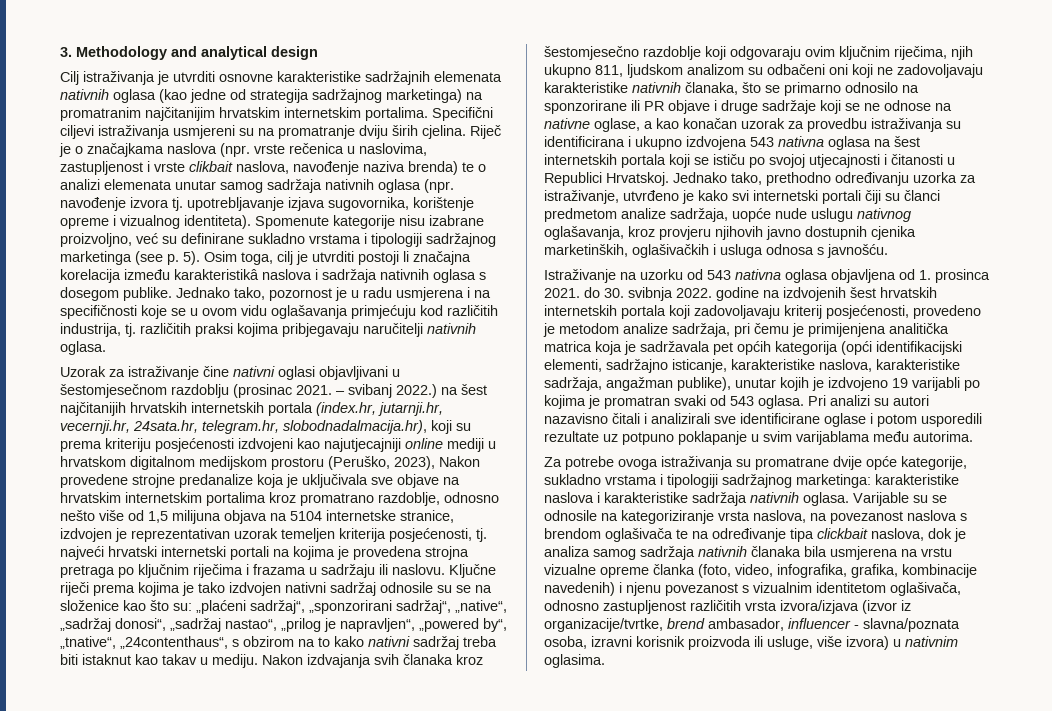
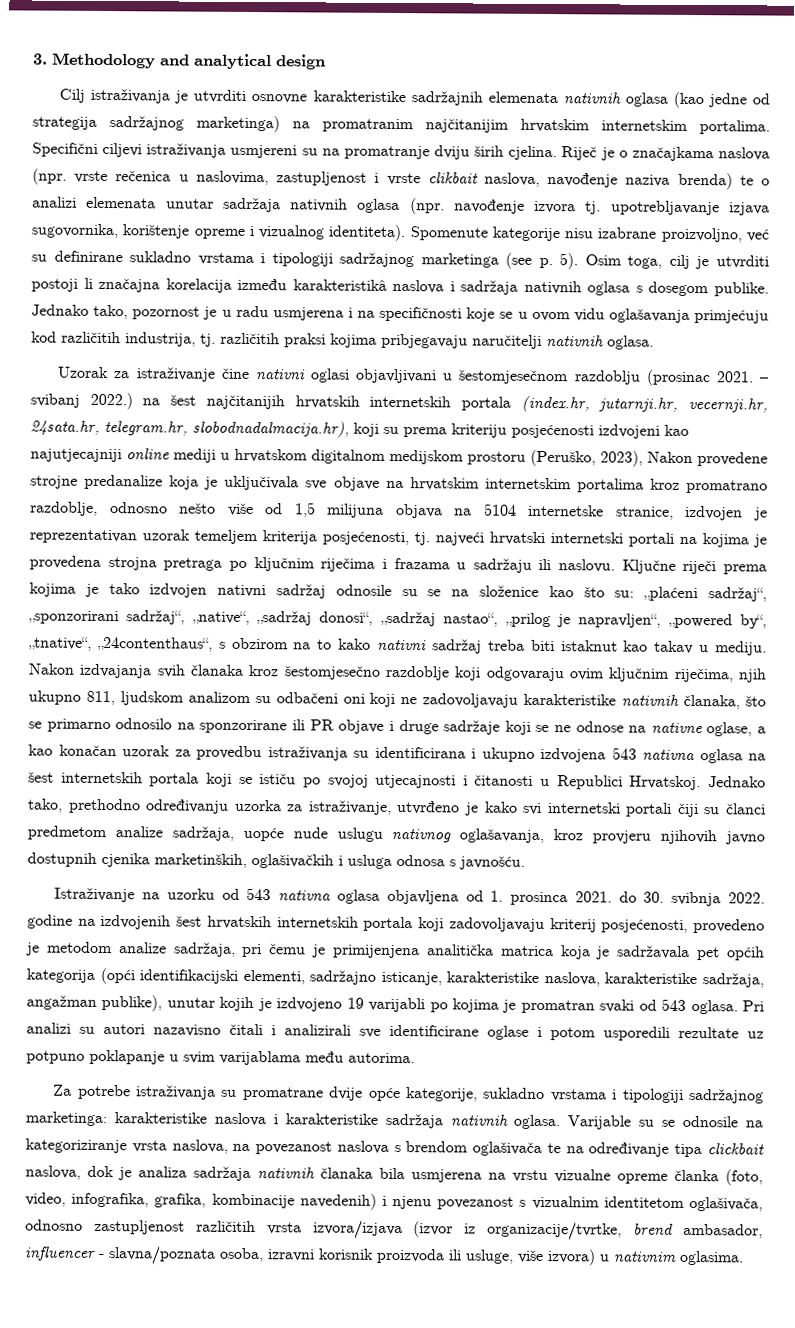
- Riječ je o značajkama naslova (npr. vrste rečenica u naslovima, zastupljenost i vrste clikbait naslova, navođenje naziva brenda) te o analizi elemenata unutar samog sadržaja nativnih oglasa (npr. navođenje izvora tj. upotrebljavanje izjava sugovornika, korištenje opreme i vizualnog identiteta).
+ Riječ je o značajkama naslova (npr. vrste rečenica u naslovima, zastupljenost i vrste clikbait naslova, navođenje naziva brenda) te o analizi elemenata unutar sadržaja nativnih oglasa (npr. navođenje izvora tj. upotrebljavanje izjava sugovornika, korištenje opreme i vizualnog identiteta).
- – svibanj 2022.) na šest najčitanijih hrvatskih internetskih portala (index.hr, jutarnji.hr, vecernji.hr, 24sata.hr, telegram.hr, slobodnadalmacija.hr), koji su prema kriteriju posjećenosti izdvojeni kao najutjecajniji online mediji u hrvatskom digitalnom medijskom prostoru (Peruško, 2023), Nakon provedene strojne predanalize koja je uključivala sve objave na hrvatskim internetskim portalima kroz promatrano razdoblje, odnosno nešto više od 1,5 milijuna objava na 5104 internetske stranice, izdvojen je reprezentativan uzorak temeljen kriterija posjećenosti, tj. najveći hrvatski internetski portali na kojima je provedena strojna pretraga po ključnim riječima i frazama u sadržaju ili naslovu.
+ – svibanj 2022.) na šest najčitanijih hrvatskih internetskih portala (index.hr, jutarnji.hr, vecernji.hr, 24sata.hr, telegram.hr, slobodnadalmacija.hr), koji su prema kriteriju posjećenosti izdvojeni kao najutjecajniji online mediji u hrvatskom digitalnom medijskom prostoru (Peruško, 2023), Nakon provedene strojne predanalize koja je uključivala sve objave na hrvatskim internetskim portalima kroz promatrano razdoblje, odnosno nešto više od 1,5 milijuna objava na 5104 internetske stranice, izdvojen je reprezentativan uzorak temeljem kriterija posjećenosti, tj. najveći hrvatski internetski portali na kojima je provedena strojna pretraga po ključnim riječima i frazama u sadržaju ili naslovu.
- Za potrebe ovoga istraživanja su promatrane dvije opće kategorije, sukladno vrstama i tipologiji sadržajnog marketinga: karakteristike naslova i karakteristike sadržaja nativnih oglasa.
+ Za potrebe istraživanja su promatrane dvije opće kategorije, sukladno vrstama i tipologiji sadržajnog marketinga: karakteristike naslova i karakteristike sadržaja nativnih oglasa.
- Varijable su se odnosile na kategoriziranje vrsta naslova, na povezanost naslova s brendom oglašivača te na određivanje tipa clickbait naslova, dok je analiza samog sadržaja nativnih članaka bila usmjerena na vrstu vizualne opreme članka (foto, video, infografika, grafika, kombinacije navedenih) i njenu povezanost s vizualnim identitetom oglašivača, odnosno zastupljenost različitih vrsta izvora/izjava (izvor iz organizacije/tvrtke, brend ambasador, influencer - slavna/poznata osoba, izravni korisnik proizvoda ili usluge, više izvora) u nativnim oglasima.
+ Varijable su se odnosile na kategoriziranje vrsta naslova, na povezanost naslova s brendom oglašivača te na određivanje tipa clickbait naslova, dok je analiza sadržaja nativnih članaka bila usmjerena na vrstu vizualne opreme članka (foto, video, infografika, grafika, kombinacije navedenih) i njenu povezanost s vizualnim identitetom oglašivača, odnosno zastupljenost različitih vrsta izvora/izjava (izvor iz organizacije/tvrtke, brend ambasador, influencer - slavna/poznata osoba, izravni korisnik proizvoda ili usluge, više izvora) u nativnim oglasima.

